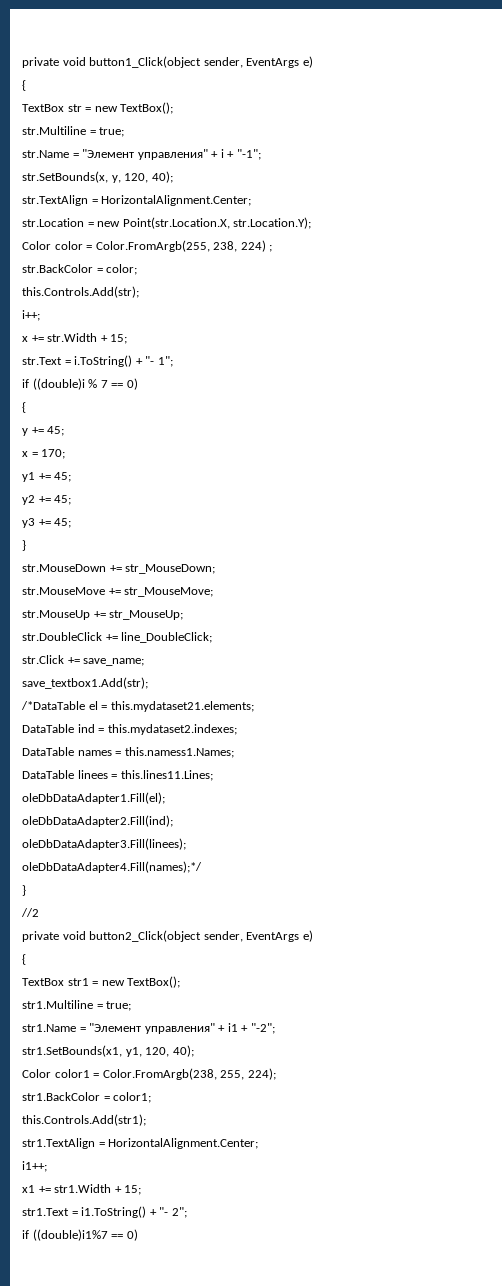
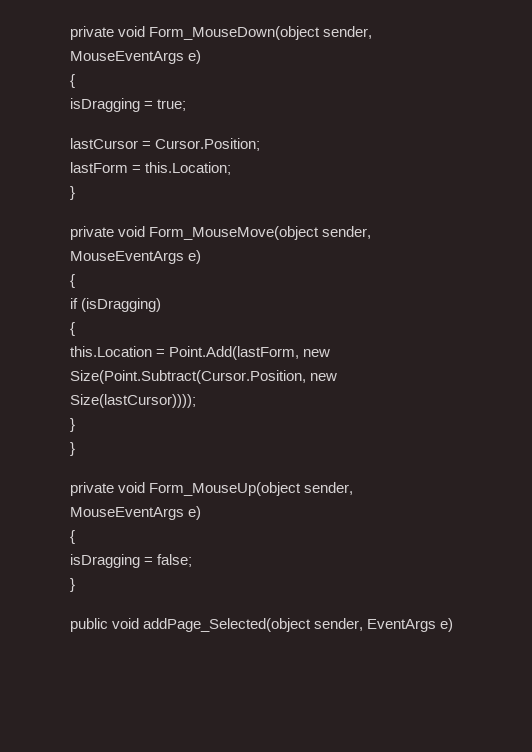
- private void button1_Click(object sender, EventArgs e)
+ private void Form_MouseDown(object sender, MouseEventArgs e)
  {
- TextBox str = new TextBox();
- str.Multiline = true;
- str.Name = "Элемент управления" + i + "-1";
- str.SetBounds(x, y, 120, 40);
- str.TextAlign = HorizontalAlignment.Center;
- str.Location = new Point(str.Location.X, str.Location.Y);
- Color color = Color.FromArgb(255, 238, 224) ;
- str.BackColor = color;
- this.Controls.Add(str);
- i++;
- x += str.Width + 15;
- str.Text = i.ToString() + "- 1";
- if ((double)i % 7 == 0)
+ isDragging = true;
+ lastCursor = Cursor.Position;
+ lastForm = this.Location;
+ }
+ private void Form_MouseMove(object sender, MouseEventArgs e)
  {
- y += 45;
- x = 170;
- y1 += 45;
- y2 += 45;
- y3 += 45;
+ if (isDragging)
+ {
+ this.Location = Point.Add(lastForm, new Size(Point.Subtract(Cursor.Position, new Size(lastCursor))));
  }
- str.MouseDown += str_MouseDown;
- str.MouseMove += str_MouseMove;
- str.MouseUp += str_MouseUp;
- str.DoubleClick += line_DoubleClick;
- str.Click += save_name;
- save_textbox1.Add(str);
- /*DataTable el = this.mydataset21.elements;
- DataTable ind = this.mydataset2.indexes;
- DataTable names = this.namess1.Names;
- DataTable linees = this.lines11.Lines;
- oleDbDataAdapter1.Fill(el);
- oleDbDataAdapter2.Fill(ind);
- oleDbDataAdapter3.Fill(linees);
- oleDbDataAdapter4.Fill(names);*/
  }
- //2
- private void button2_Click(object sender, EventArgs e)
+ private void Form_MouseUp(object sender, MouseEventArgs e)
  {
- TextBox str1 = new TextBox();
- str1.Multiline = true;
- str1.Name = "Элемент управления" + i1 + "-2";
- str1.SetBounds(x1, y1, 120, 40);
- Color color1 = Color.FromArgb(238, 255, 224);
- str1.BackColor = color1;
- this.Controls.Add(str1);
- str1.TextAlign = HorizontalAlignment.Center;
- i1++;
- x1 += str1.Width + 15;
- str1.Text = i1.ToString() + "- 2";
- if ((double)i1%7 == 0)
+ isDragging = false;
+ }
+ public void addPage_Selected(object sender, EventArgs e)

